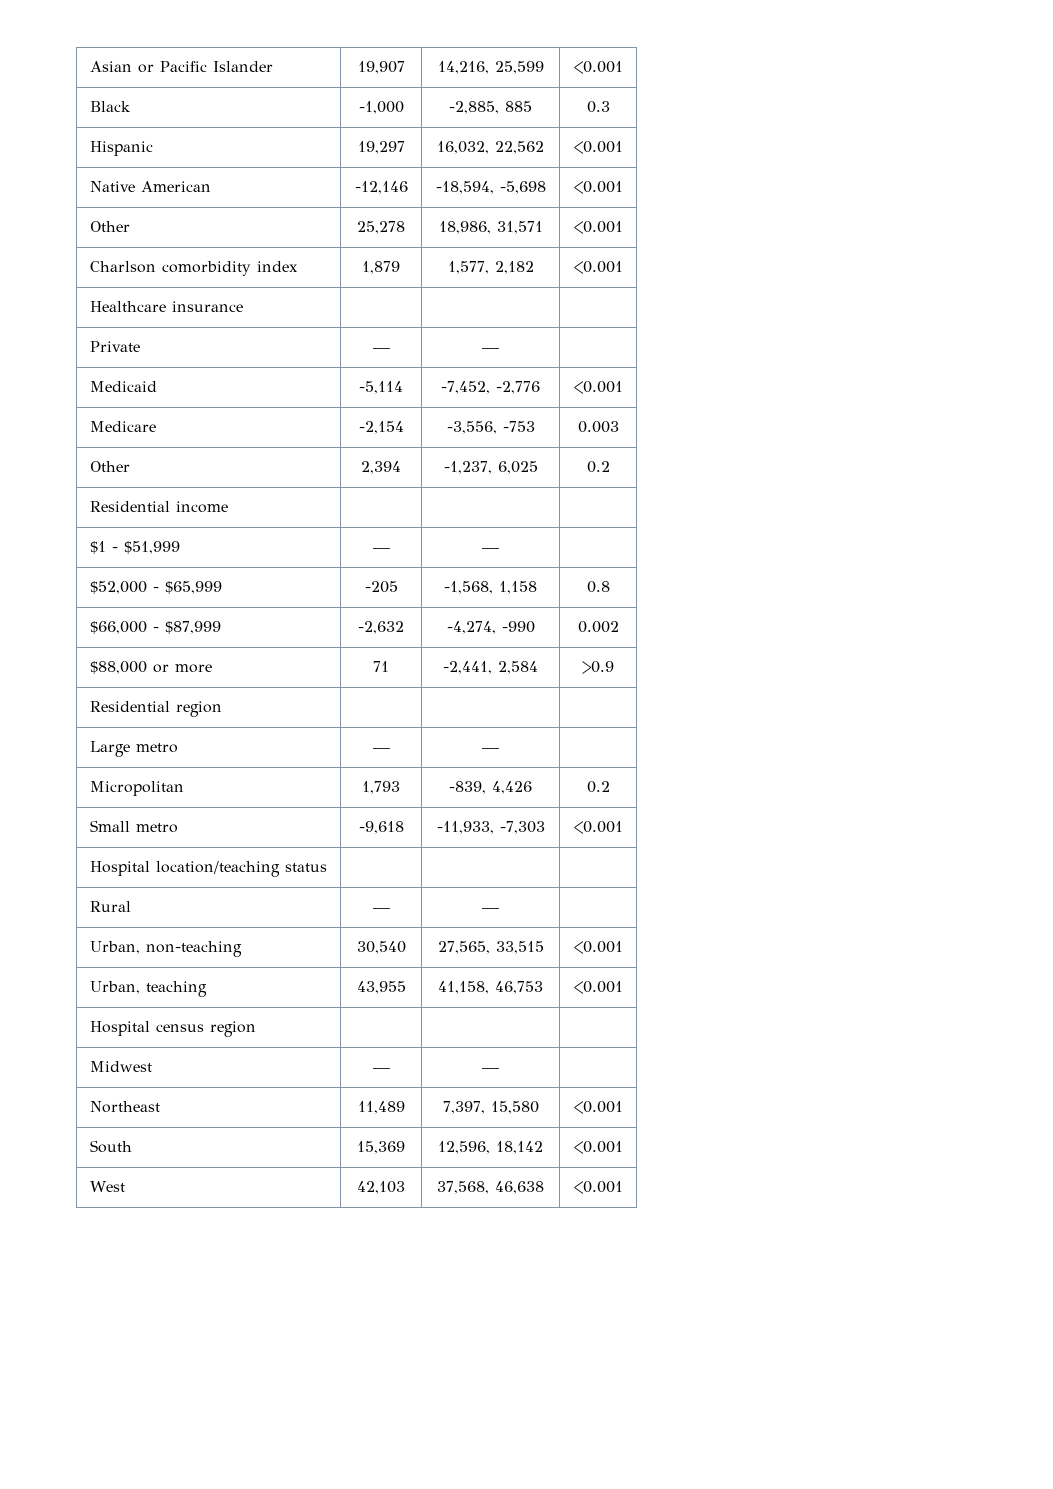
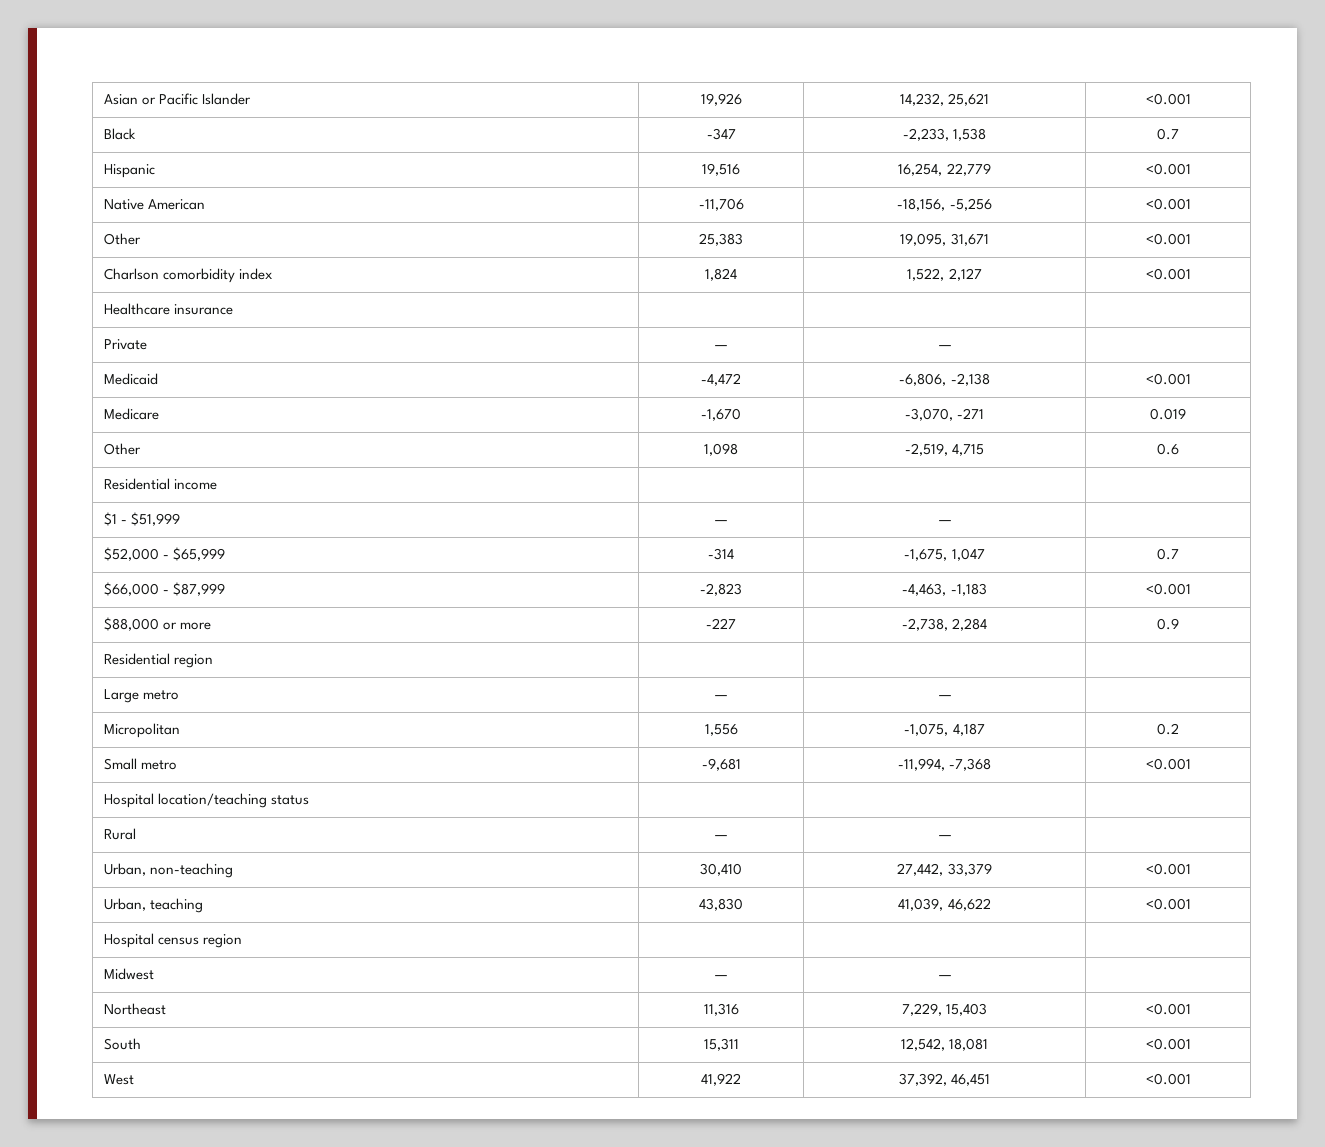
- Asian or Pacific Islander | 19,907 | 14,216, 25,599 | <0.001
+ Asian or Pacific Islander | 19,926 | 14,232, 25,621 | <0.001
- Black | -1,000 | -2,885, 885 | 0.3
- Hispanic | 19,297 | 16,032, 22,562 | <0.001
+ Black | -347 | -2,233, 1,538 | 0.7
+ Hispanic | 19,516 | 16,254, 22,779 | <0.001
- Native American | -12,146 | -18,594, -5,698 | <0.001
+ Native American | -11,706 | -18,156, -5,256 | <0.001
- Other | 25,278 | 18,986, 31,571 | <0.001
+ Other | 25,383 | 19,095, 31,671 | <0.001
- Charlson comorbidity index | 1,879 | 1,577, 2,182 | <0.001
+ Charlson comorbidity index | 1,824 | 1,522, 2,127 | <0.001
- Medicaid | -5,114 | -7,452, -2,776 | <0.001
+ Medicaid | -4,472 | -6,806, -2,138 | <0.001
- Medicare | -2,154 | -3,556, -753 | 0.003
- Other | 2,394 | -1,237, 6,025 | 0.2
+ Medicare | -1,670 | -3,070, -271 | 0.019
+ Other | 1,098 | -2,519, 4,715 | 0.6
- $52,000 - $65,999 | -205 | -1,568, 1,158 | 0.8
+ $52,000 - $65,999 | -314 | -1,675, 1,047 | 0.7
- $66,000 - $87,999 | -2,632 | -4,274, -990 | 0.002
+ $66,000 - $87,999 | -2,823 | -4,463, -1,183 | <0.001
- $88,000 or more | 71 | -2,441, 2,584 | >0.9
+ $88,000 or more | -227 | -2,738, 2,284 | 0.9
- Micropolitan | 1,793 | -839, 4,426 | 0.2
+ Micropolitan | 1,556 | -1,075, 4,187 | 0.2
- Small metro | -9,618 | -11,933, -7,303 | <0.001
+ Small metro | -9,681 | -11,994, -7,368 | <0.001
- Urban, non-teaching | 30,540 | 27,565, 33,515 | <0.001
+ Urban, non-teaching | 30,410 | 27,442, 33,379 | <0.001
- Urban, teaching | 43,955 | 41,158, 46,753 | <0.001
+ Urban, teaching | 43,830 | 41,039, 46,622 | <0.001
- Northeast | 11,489 | 7,397, 15,580 | <0.001
+ Northeast | 11,316 | 7,229, 15,403 | <0.001
- South | 15,369 | 12,596, 18,142 | <0.001
+ South | 15,311 | 12,542, 18,081 | <0.001
- West | 42,103 | 37,568, 46,638 | <0.001
+ West | 41,922 | 37,392, 46,451 | <0.001

